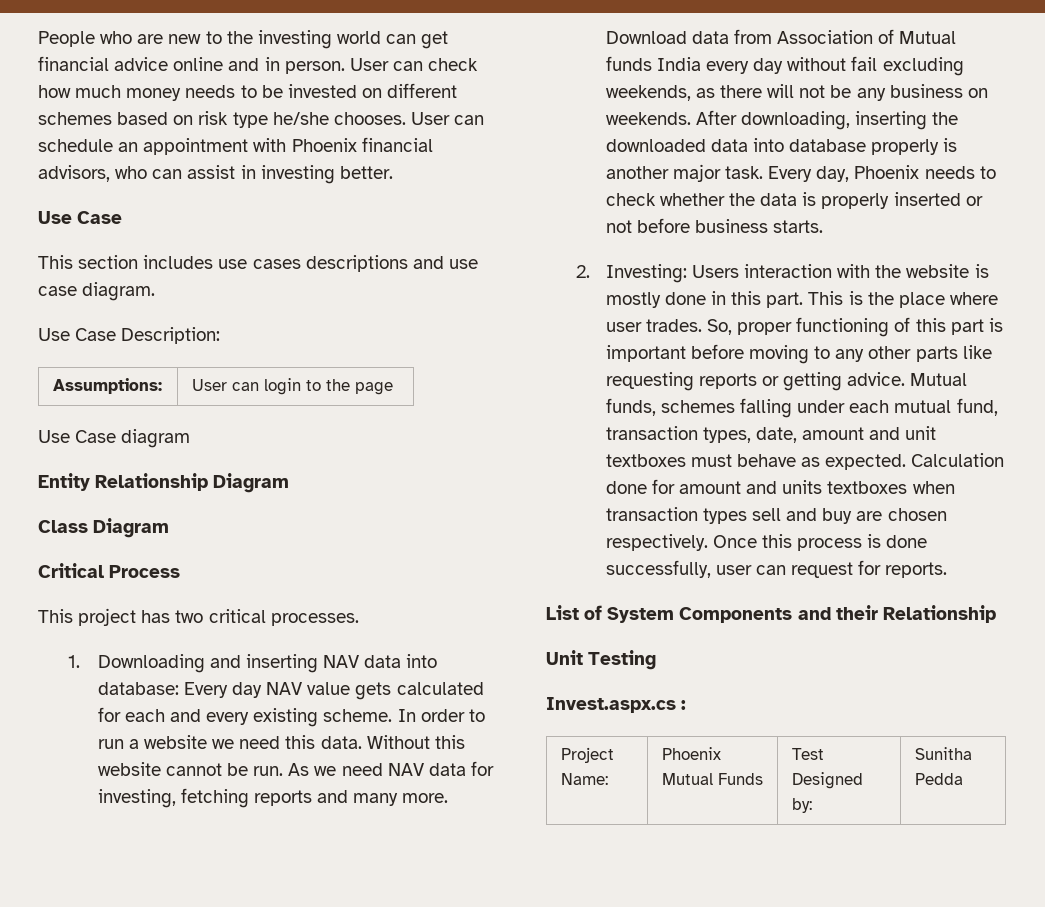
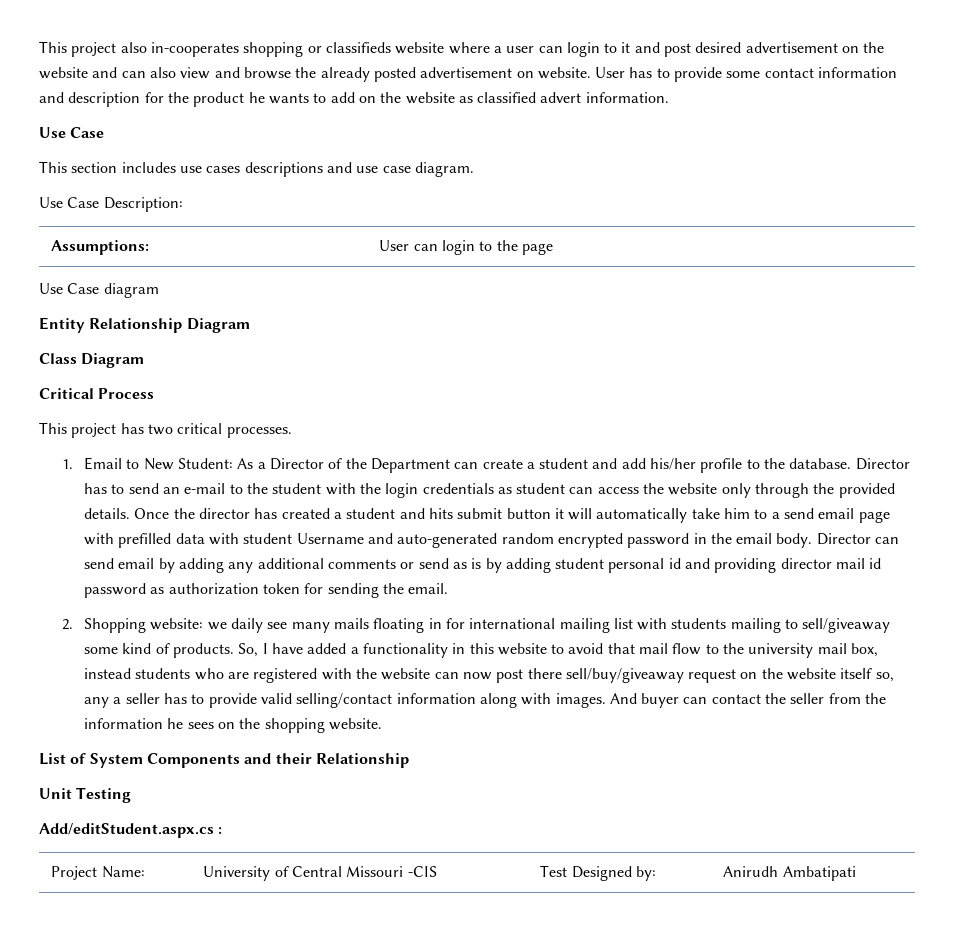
- People who are new to the investing world can get financial advice online and in person. User can check how much money needs to be invested on different schemes based on risk type he/she chooses. User can schedule an appointment with Phoenix financial advisors, who can assist in investing better.
+ This project also in-cooperates shopping or classifieds website where a user can login to it and post desired advertisement on the website and can also view and browse the already posted advertisement on website. User has to provide some contact information and description for the product he wants to add on the website as classified advert information.
- 1. Downloading and inserting NAV data into database: Every day NAV value gets calculated for each and every existing scheme. In order to run a website we need this data. Without this website cannot be run. As we need NAV data for investing, fetching reports and many more. Download data from Association of Mutual funds India every day without fail excluding weekends, as there will not be any business on weekends. After downloading, inserting the downloaded data into database properly is another major task. Every day, Phoenix needs to check whether the data is properly inserted or not before business starts.
- 2. Investing: Users interaction with the website is mostly done in this part. This is the place where user trades. So, proper functioning of this part is important before moving to any other parts like requesting reports or getting advice. Mutual funds, schemes falling under each mutual fund, transaction types, date, amount and unit textboxes must behave as expected. Calculation done for amount and units textboxes when transaction types sell and buy are chosen respectively. Once this process is done successfully, user can request for reports.
+ 1. Email to New Student: As a Director of the Department can create a student and add his/her profile to the database. Director has to send an e-mail to the student with the login credentials as student can access the website only through the provided details. Once the director has created a student and hits submit button it will automatically take him to a send email page with prefilled data with student Username and auto-generated random encrypted password in the email body. Director can send email by adding any additional comments or send as is by adding student personal id and providing director mail id password as authorization token for sending the email.
+ 2. Shopping website: we daily see many mails floating in for international mailing list with students mailing to sell/giveaway some kind of products. So, I have added a functionality in this website to avoid that mail flow to the university mail box, instead students who are registered with the website can now post there sell/buy/giveaway request on the website itself so, any a seller has to provide valid selling/contact information along with images. And buyer can contact the seller from the information he sees on the shopping website.
- Invest.aspx.cs :
+ Add/editStudent.aspx.cs :
- Project Name: | Phoenix Mutual Funds | Test Designed by: | Sunitha Pedda
+ Project Name: | University of Central Missouri -CIS | Test Designed by: | Anirudh Ambatipati

